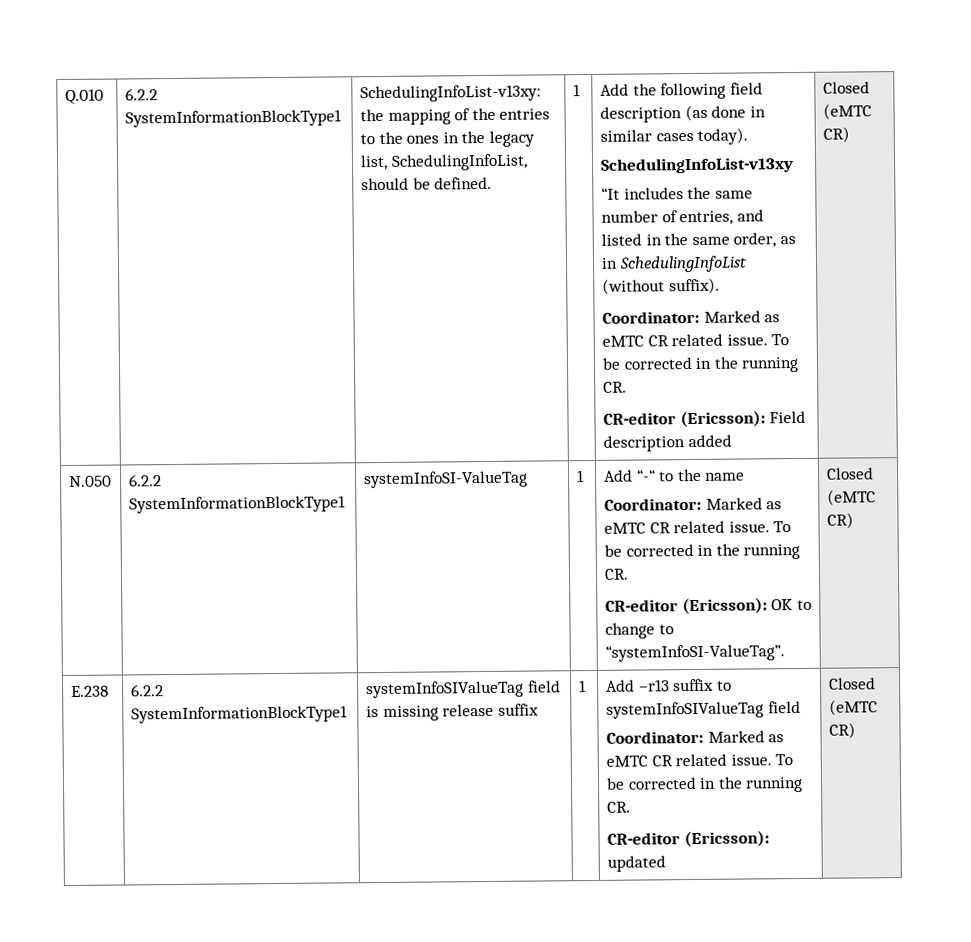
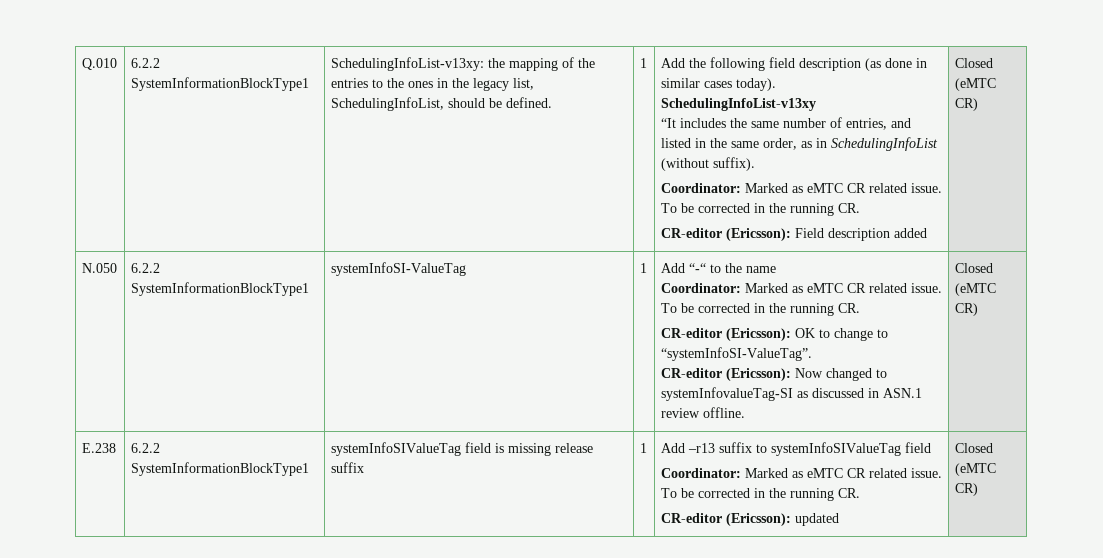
+ CR-editor (Ericsson): Now changed to systemInfovalueTag-SI as discussed in ASN.1 review offline.

